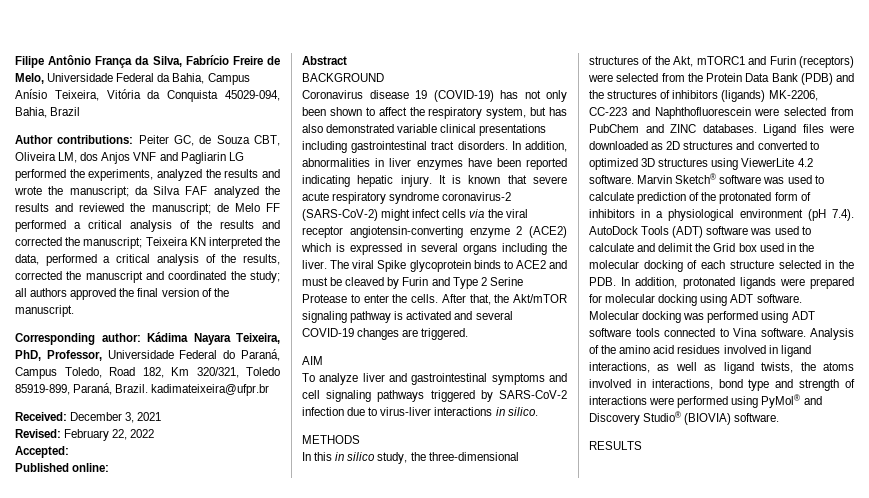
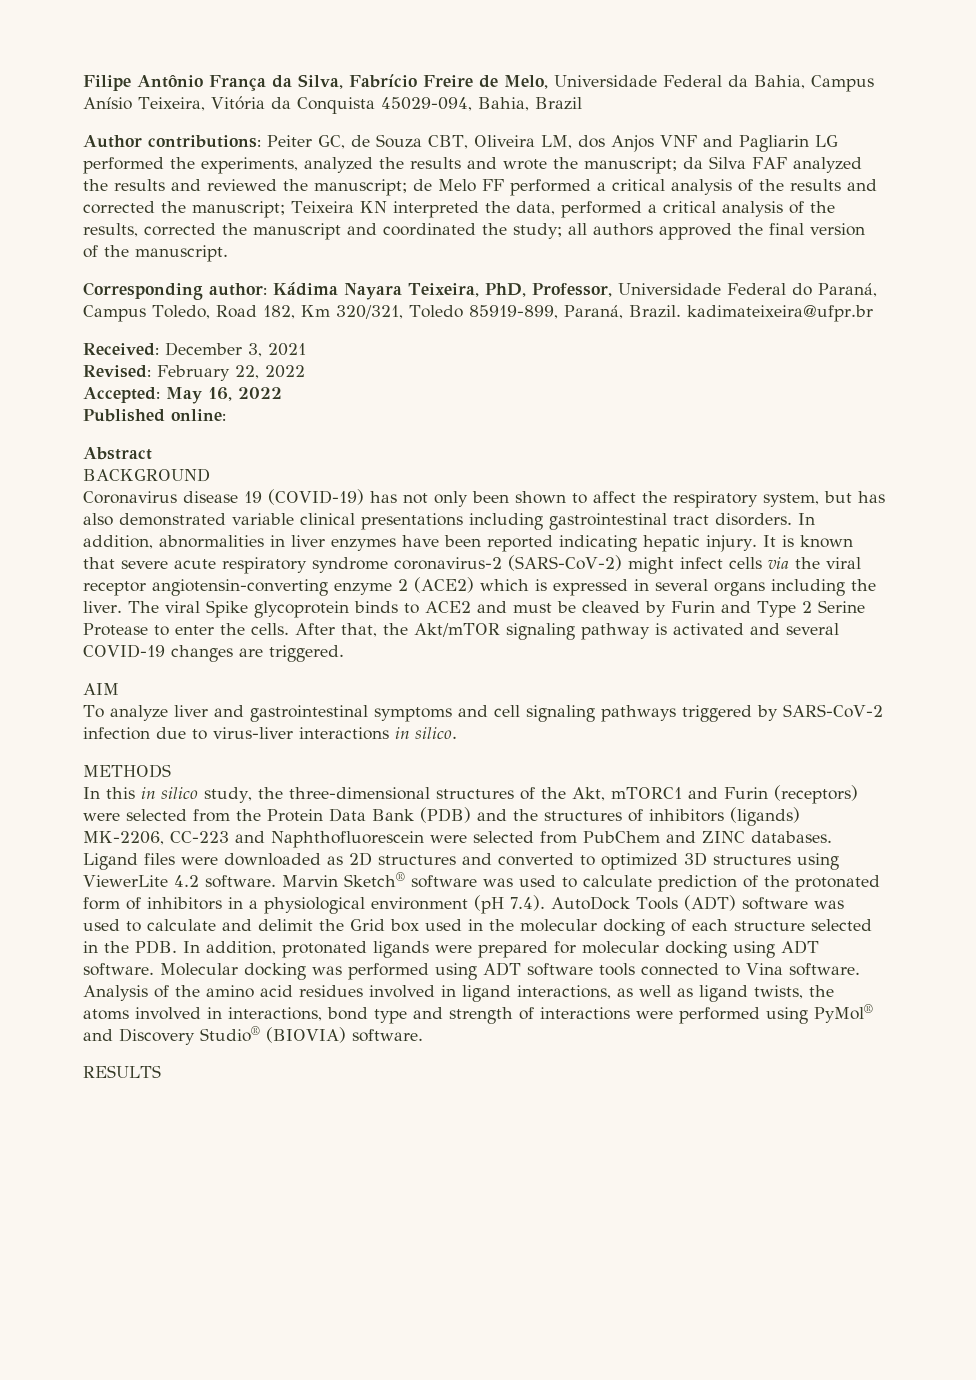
- Accepted:
+ Accepted: May 16, 2022

